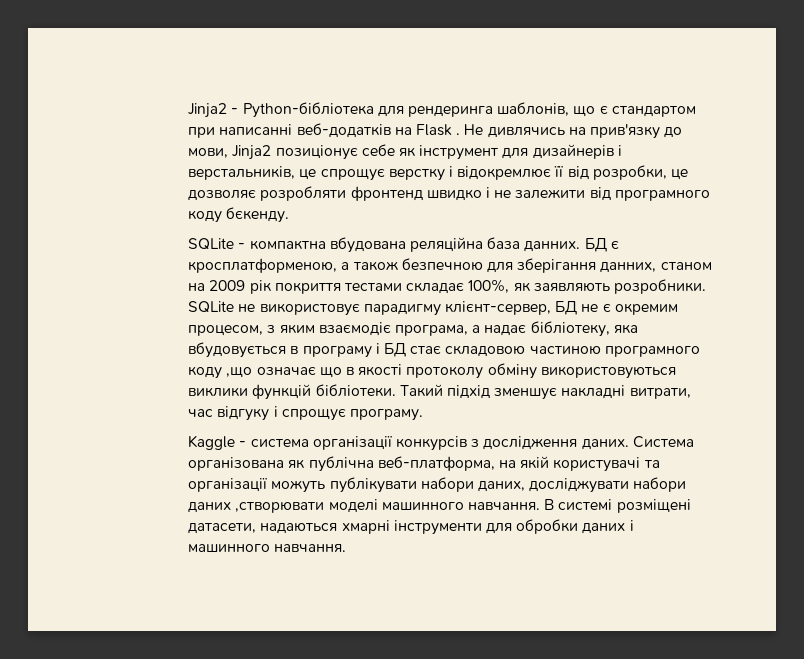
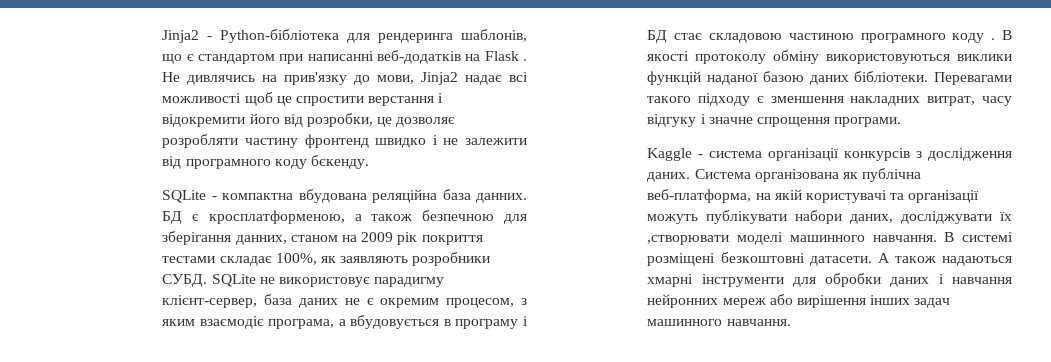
- Не дивлячись на прив'язку до мови, Jinja2 позиціонує себе як інструмент для дизайнерів і верстальників, це спрощує верстку і відокремлює її від розробки, це дозволяє розробляти фронтенд швидко і не залежити від програмного коду бєкенду.
+ Не дивлячись на прив'язку до мови, Jinja2 надає всі можливості щоб це спростити верстання і відокремити його від розробки, це дозволяє розробляти частину фронтенд швидко і не залежити від програмного коду бєкенду.
- БД є кросплатформеною, а також безпечною для зберігання данних, станом на 2009 рік покриття тестами складає 100%, як заявляють розробники.
+ БД є кросплатформеною, а також безпечною для зберігання данних, станом на 2009 рік покриття тестами складає 100%, як заявляють розробники СУБД.
- SQLite не використовує парадигму клієнт-сервер, БД не є окремим процесом, з яким взаємодіє програма, а надає бібліотеку, яка вбудовується в програму і БД стає складовою частиною програмного коду ,що означає що в якості протоколу обміну використовуються виклики функцій бібліотеки. Такий підхід зменшує накладні витрати, час відгуку і спрощує програму.
+ SQLite не використовує парадигму клієнт-сервер, база даних не є окремим процесом, з яким взаємодіє програма, а вбудовується в програму і БД стає складовою частиною програмного коду . В якості протоколу обміну використовуються виклики функцій наданої базою даних бібліотеки. Перевагами такого підходу є зменшення накладних витрат, часу відгуку і значне спрощення програми.
- Система організована як публічна веб-платформа, на якій користувачі та організації можуть публікувати набори даних, досліджувати набори даних ,створювати моделі машинного навчання.
+ Система організована як публічна веб-платформа, на якій користувачі та організації можуть публікувати набори даних, досліджувати їх ,створювати моделі машинного навчання.
- В системі розміщені датасети, надаються хмарні інструменти для обробки даних і машинного навчання.
+ В системі розміщені безкоштовні датасети. А також надаються хмарні інструменти для обробки даних і навчання нейронних мереж або вирішення інших задач машинного навчання.

